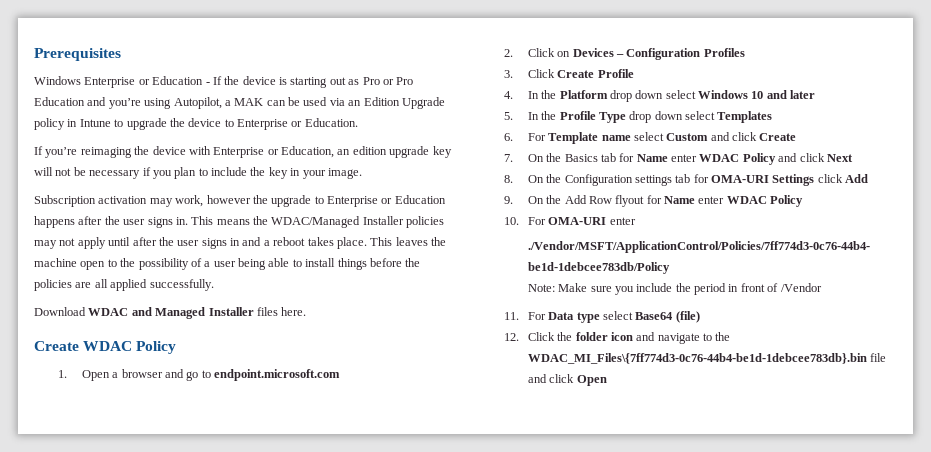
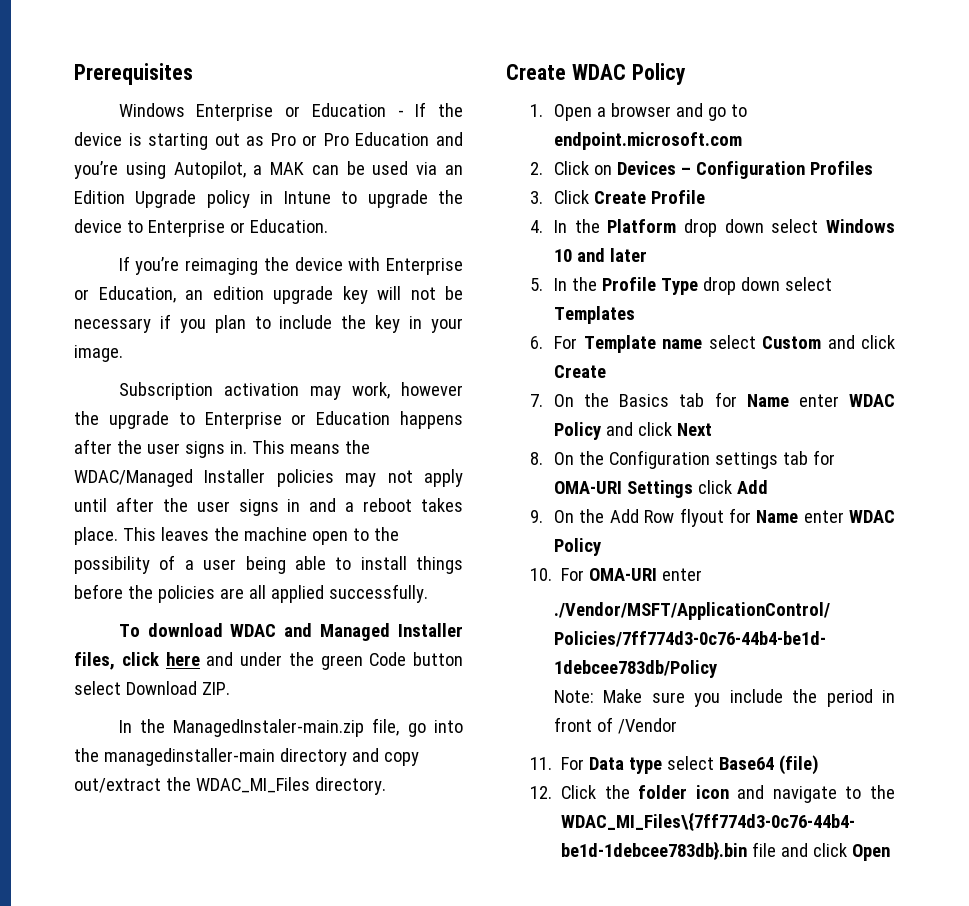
- Download WDAC and Managed Installer files here.
+ To download WDAC and Managed Installer files, click here and under the green Code button select Download ZIP.
+ In the ManagedInstaler-main.zip file, go into the managedinstaller-main directory and copy out/extract the WDAC_MI_Files directory.

